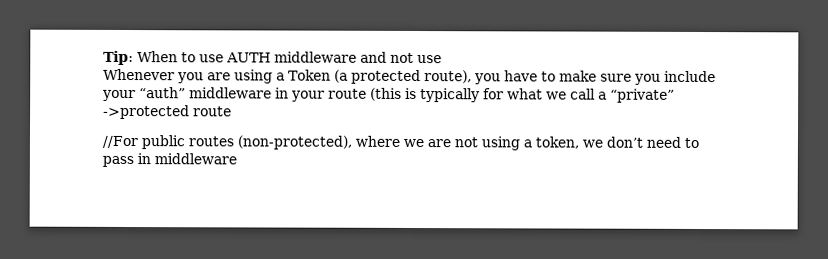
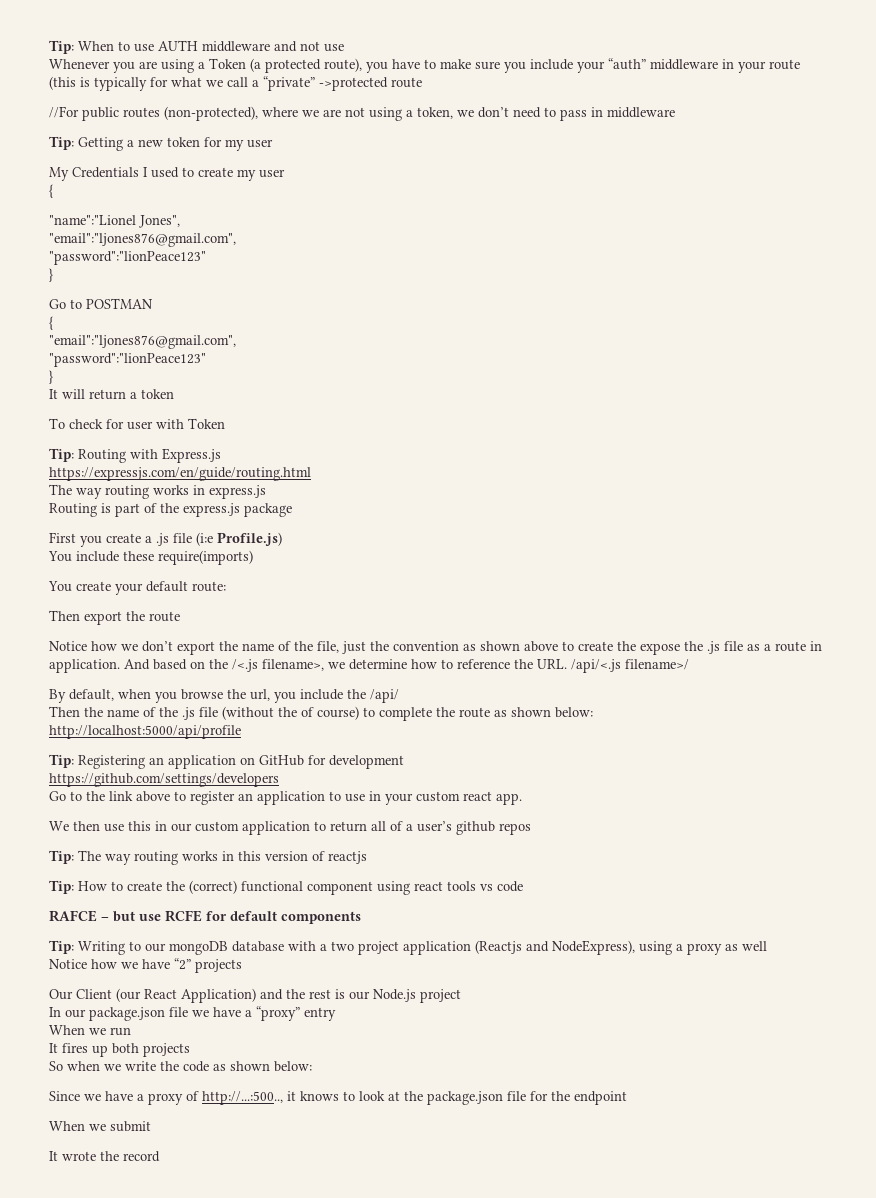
+ Tip: Getting a new token for my user
+ My Credentials I used to create my user
+ {
+ "name":"Lionel Jones",
+ "email":"ljones876@gmail.com",
+ "password":"lionPeace123"
+ }
+ Go to POSTMAN
+ {
+ "email":"ljones876@gmail.com",
+ "password":"lionPeace123"
+ }
+ It will return a token
+ To check for user with Token
+ Tip: Routing with Express.js
+ https://expressjs.com/en/guide/routing.html
+ The way routing works in express.js
+ Routing is part of the express.js package
+ First you create a .js file (i:e Profile.js)
+ You include these require(imports)
+ You create your default route:
+ Then export the route
+ Notice how we don’t export the name of the file, just the convention as shown above to create the expose the .js file as a route in application. And based on the /<.js filename>, we determine how to reference the URL. /api/<.js filename>/
+ By default, when you browse the url, you include the /api/
+ Then the name of the .js file (without the of course) to complete the route as shown below:
+ http://localhost:5000/api/profile
+ Tip: Registering an application on GitHub for development
+ https://github.com/settings/developers
+ Go to the link above to register an application to use in your custom react app.
+ We then use this in our custom application to return all of a user’s github repos
+ Tip: The way routing works in this version of reactjs
+ Tip: How to create the (correct) functional component using react tools vs code
+ RAFCE – but use RCFE for default components
+ Tip: Writing to our mongoDB database with a two project application (Reactjs and NodeExpress), using a proxy as well
+ Notice how we have “2” projects
+ Our Client (our React Application) and the rest is our Node.js project
+ In our package.json file we have a “proxy” entry
+ When we run
+ It fires up both projects
+ So when we write the code as shown below:
+ Since we have a proxy of http://...:500.., it knows to look at the package.json file for the endpoint
+ When we submit
+ It wrote the record

